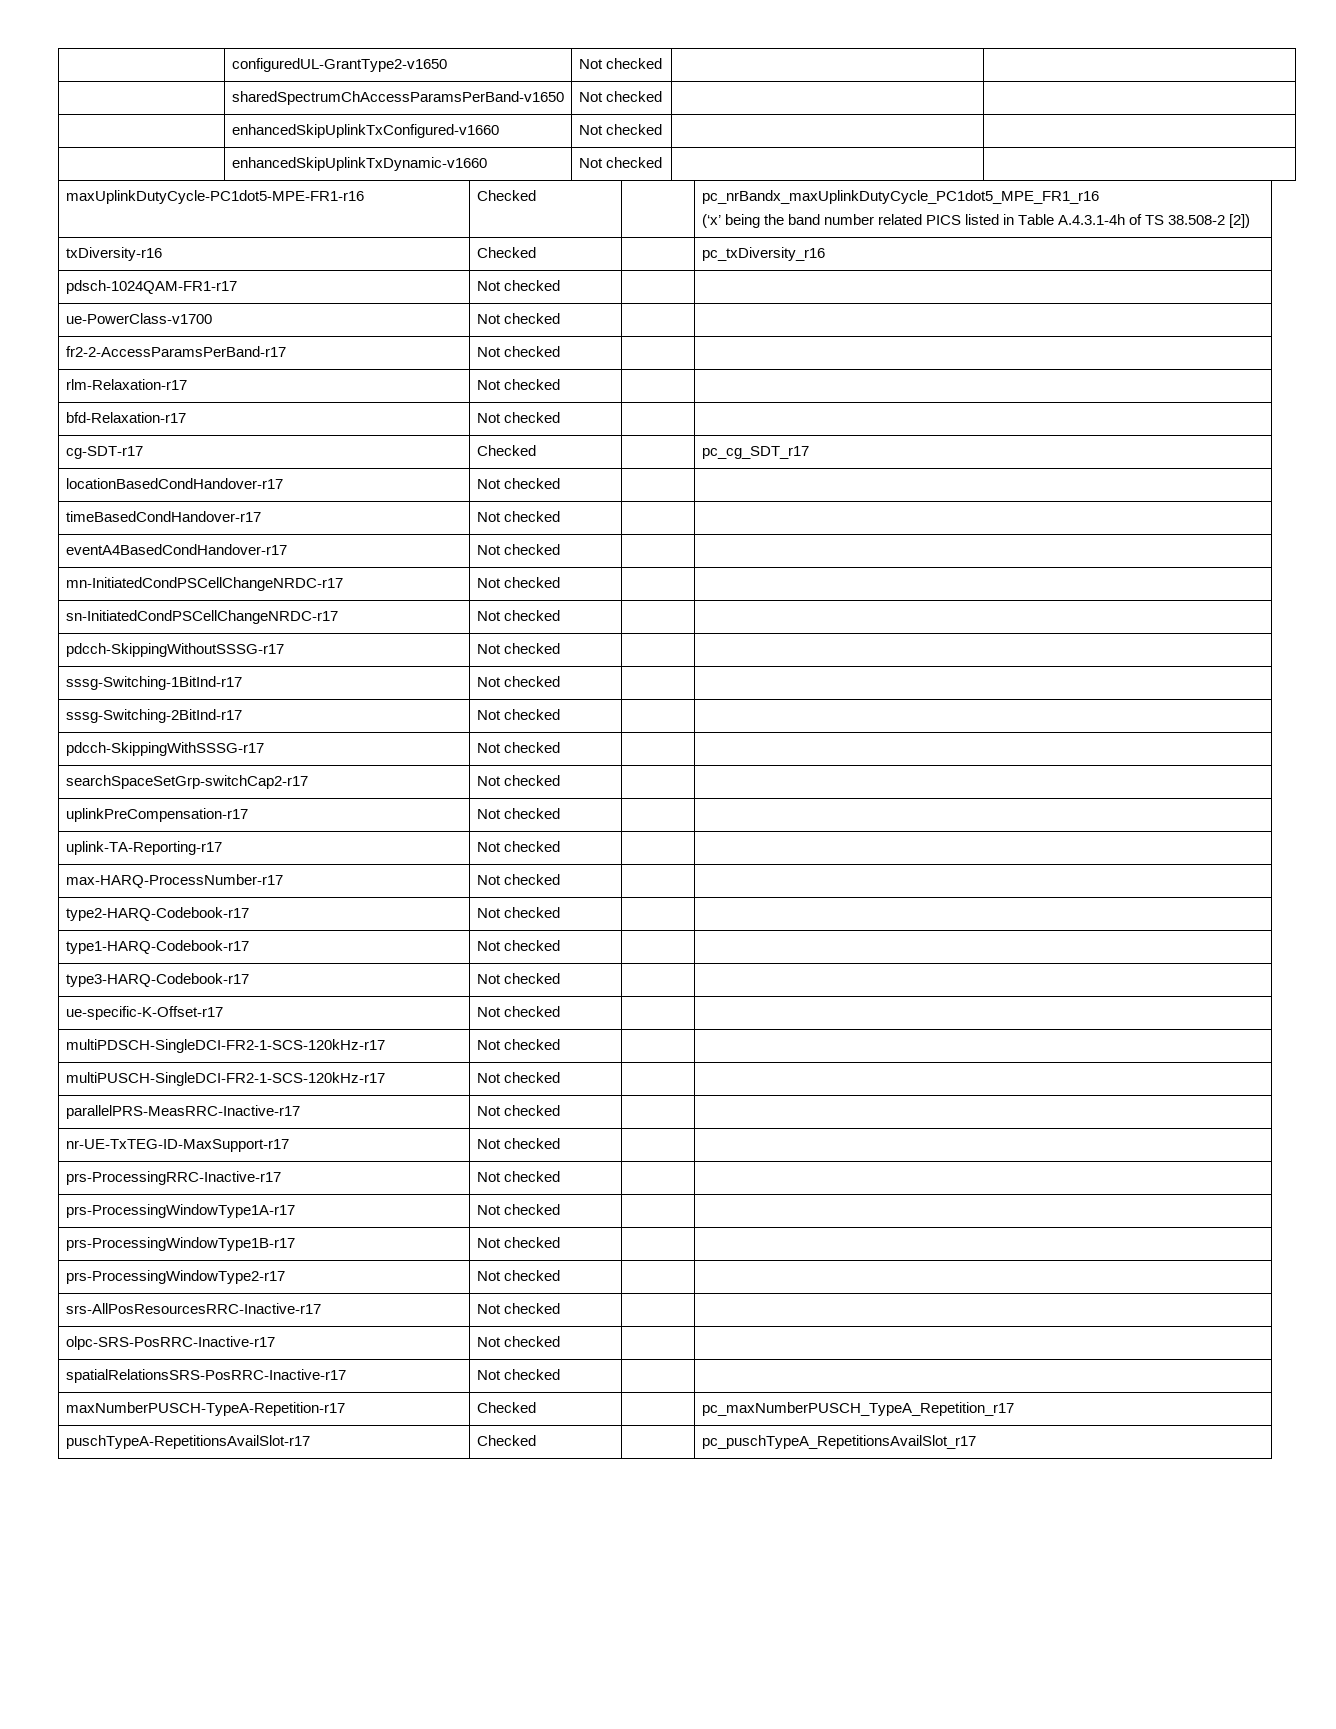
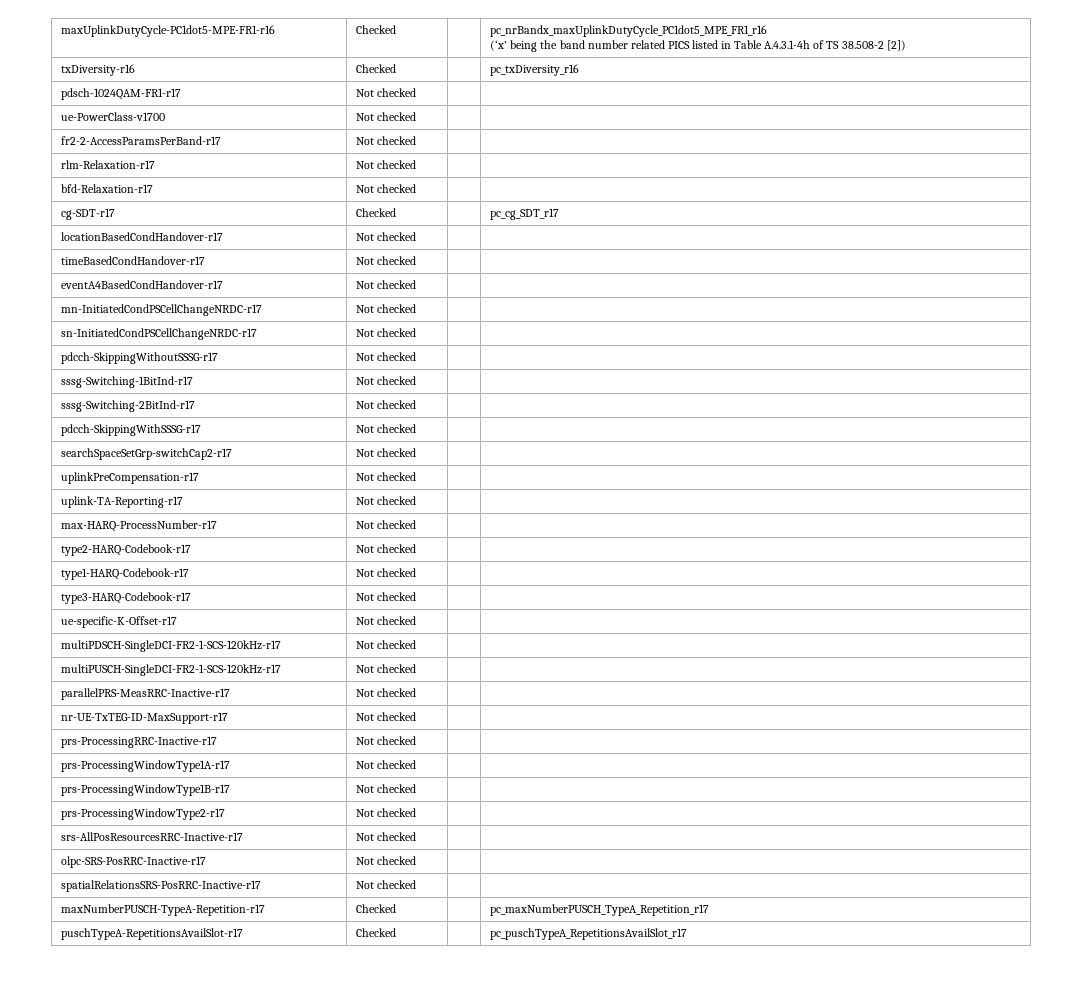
- | configuredUL-GrantType2-v1650 | Not checked | |
- | sharedSpectrumChAccessParamsPerBand-v1650 | Not checked | |
- | enhancedSkipUplinkTxConfigured-v1660 | Not checked | |
- | enhancedSkipUplinkTxDynamic-v1660 | Not checked | |

